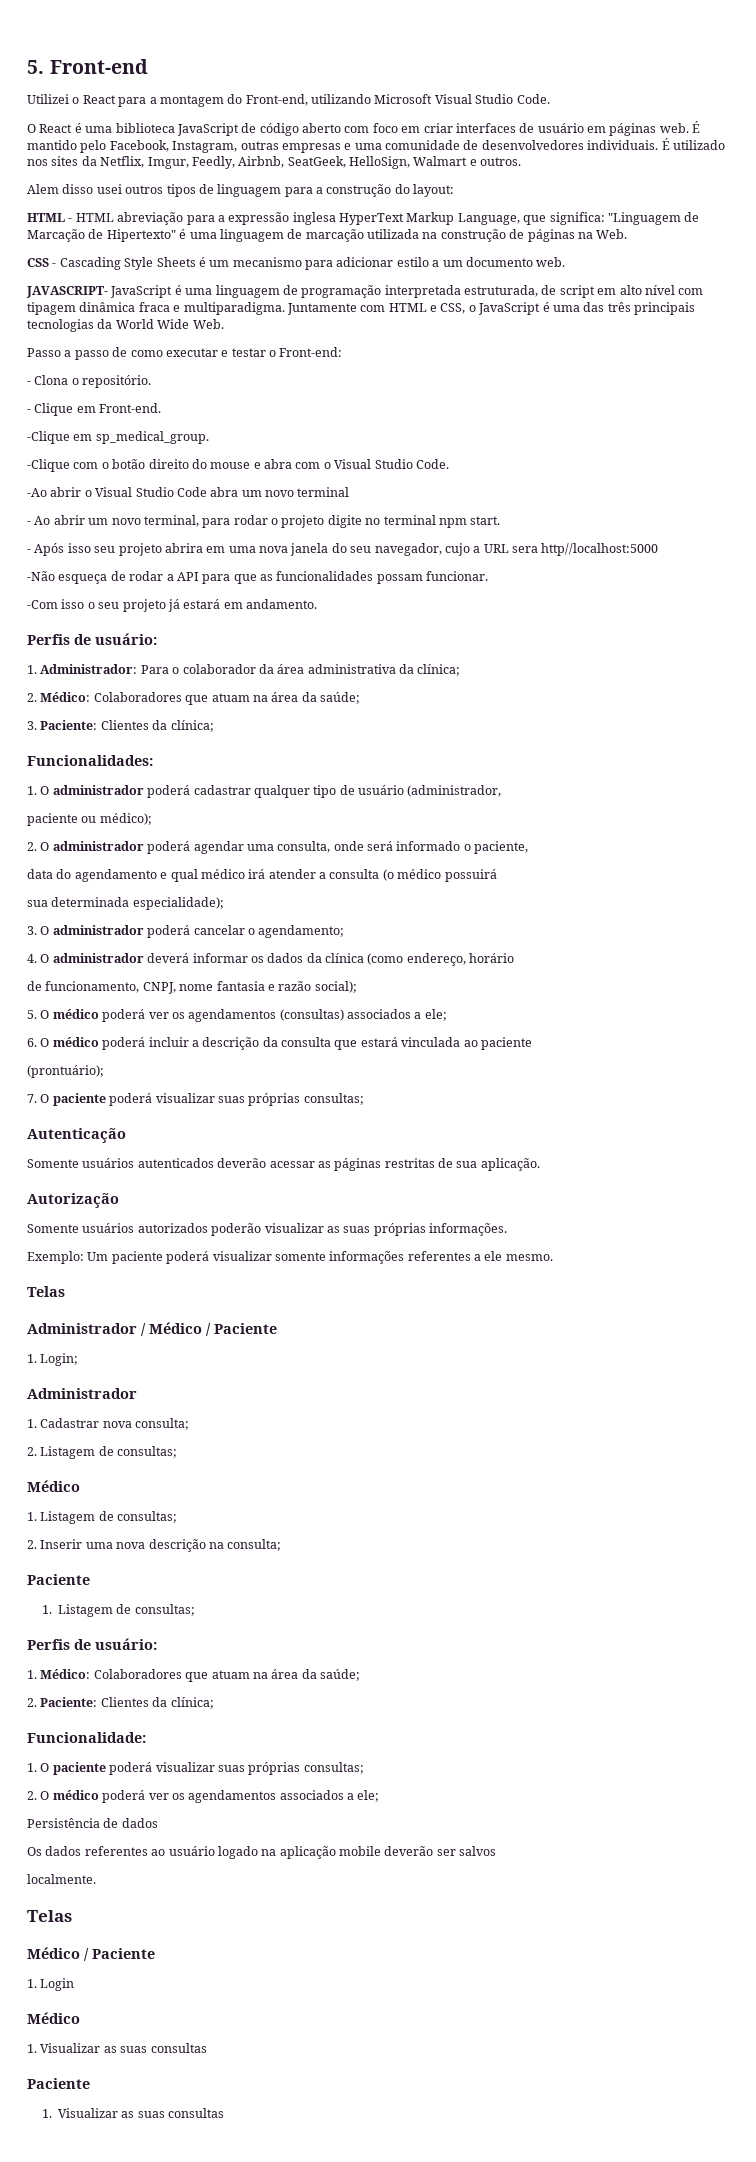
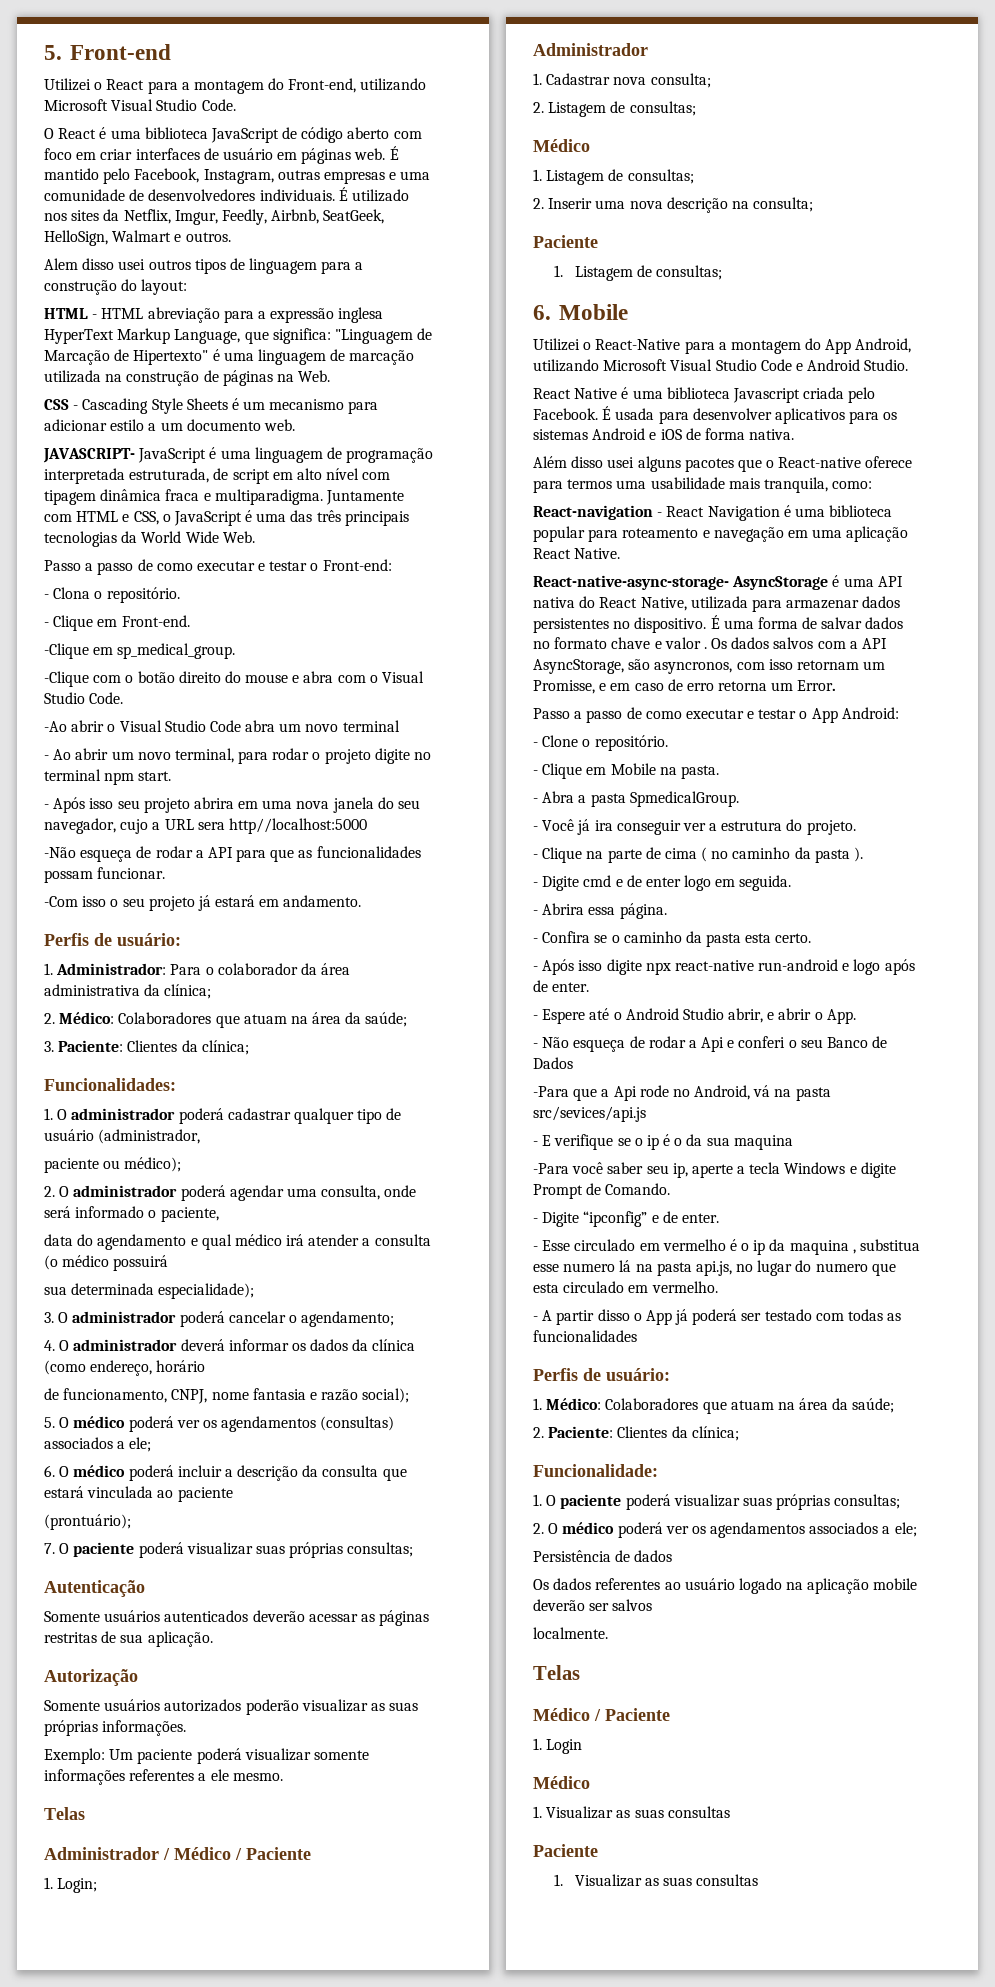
+ 6. Mobile
+ Utilizei o React-Native para a montagem do App Android, utilizando Microsoft Visual Studio Code e Android Studio.
+ React Native é uma biblioteca Javascript criada pelo Facebook. É usada para desenvolver aplicativos para os sistemas Android e iOS de forma nativa.
+ Além disso usei alguns pacotes que o React-native oferece para termos uma usabilidade mais tranquila, como:
+ React-navigation - React Navigation é uma biblioteca popular para roteamento e navegação em uma aplicação React Native.
+ React-native-async-storage- AsyncStorage é uma API nativa do React Native, utilizada para armazenar dados persistentes no dispositivo. É uma forma de salvar dados no formato chave e valor . Os dados salvos com a API AsyncStorage, são asyncronos, com isso retornam um Promisse, e em caso de erro retorna um Error.
+ Passo a passo de como executar e testar o App Android:
+ - Clone o repositório.
+ - Clique em Mobile na pasta.
+ - Abra a pasta SpmedicalGroup.
+ - Você já ira conseguir ver a estrutura do projeto.
+ - Clique na parte de cima ( no caminho da pasta ).
+ - Digite cmd e de enter logo em seguida.
+ - Abrira essa página.
+ - Confira se o caminho da pasta esta certo.
+ - Após isso digite npx react-native run-android e logo após de enter.
+ - Espere até o Android Studio abrir, e abrir o App.
+ - Não esqueça de rodar a Api e conferi o seu Banco de Dados
+ -Para que a Api rode no Android, vá na pasta src/sevices/api.js
+ - E verifique se o ip é o da sua maquina
+ -Para você saber seu ip, aperte a tecla Windows e digite Prompt de Comando.
+ - Digite “ipconfig” e de enter.
+ - Esse circulado em vermelho é o ip da maquina , substitua esse numero lá na pasta api.js, no lugar do numero que esta circulado em vermelho.
+ - A partir disso o App já poderá ser testado com todas as funcionalidades

